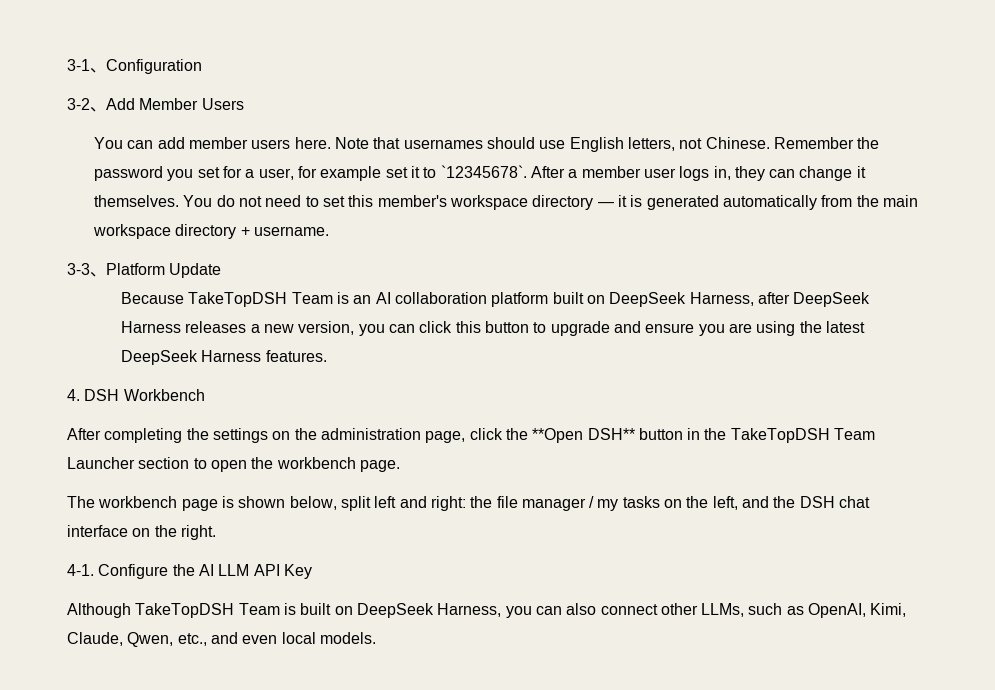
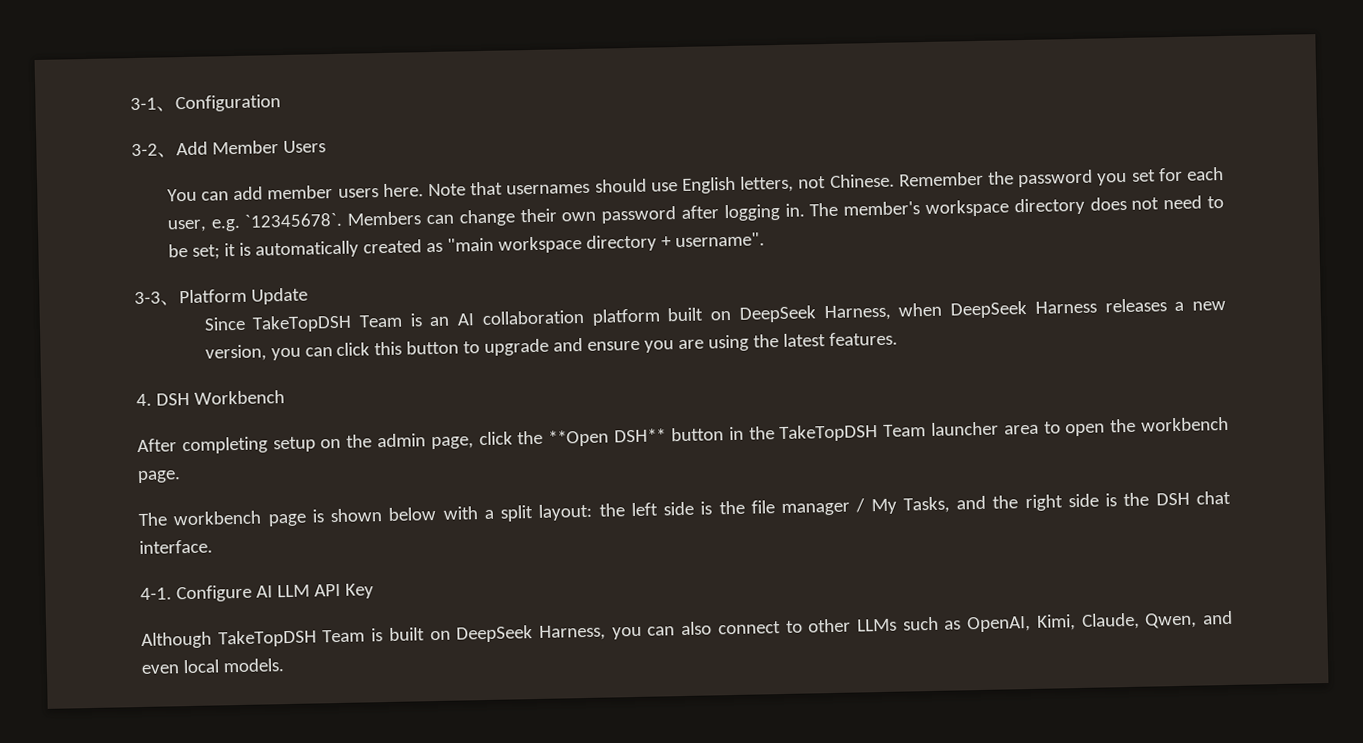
- Remember the password you set for a user, for example set it to `12345678`. After a member user logs in, they can change it themselves. You do not need to set this member's workspace directory — it is generated automatically from the main workspace directory + username.
+ Remember the password you set for each user, e.g. `12345678`. Members can change their own password after logging in. The member's workspace directory does not need to be set; it is automatically created as "main workspace directory + username".
- Because TakeTopDSH Team is an AI collaboration platform built on DeepSeek Harness, after DeepSeek Harness releases a new version, you can click this button to upgrade and ensure you are using the latest DeepSeek Harness features.
+ Since TakeTopDSH Team is an AI collaboration platform built on DeepSeek Harness, when DeepSeek Harness releases a new version, you can click this button to upgrade and ensure you are using the latest features.
- After completing the settings on the administration page, click the **Open DSH** button in the TakeTopDSH Team Launcher section to open the workbench page.
+ After completing setup on the admin page, click the **Open DSH** button in the TakeTopDSH Team launcher area to open the workbench page.
- The workbench page is shown below, split left and right: the file manager / my tasks on the left, and the DSH chat interface on the right.
+ The workbench page is shown below with a split layout: the left side is the file manager / My Tasks, and the right side is the DSH chat interface.
- Configure the AI LLM API Key
+ Configure AI LLM API Key
- Although TakeTopDSH Team is built on DeepSeek Harness, you can also connect other LLMs, such as OpenAI, Kimi, Claude, Qwen, etc., and even local models.
+ Although TakeTopDSH Team is built on DeepSeek Harness, you can also connect to other LLMs such as OpenAI, Kimi, Claude, Qwen, and even local models.

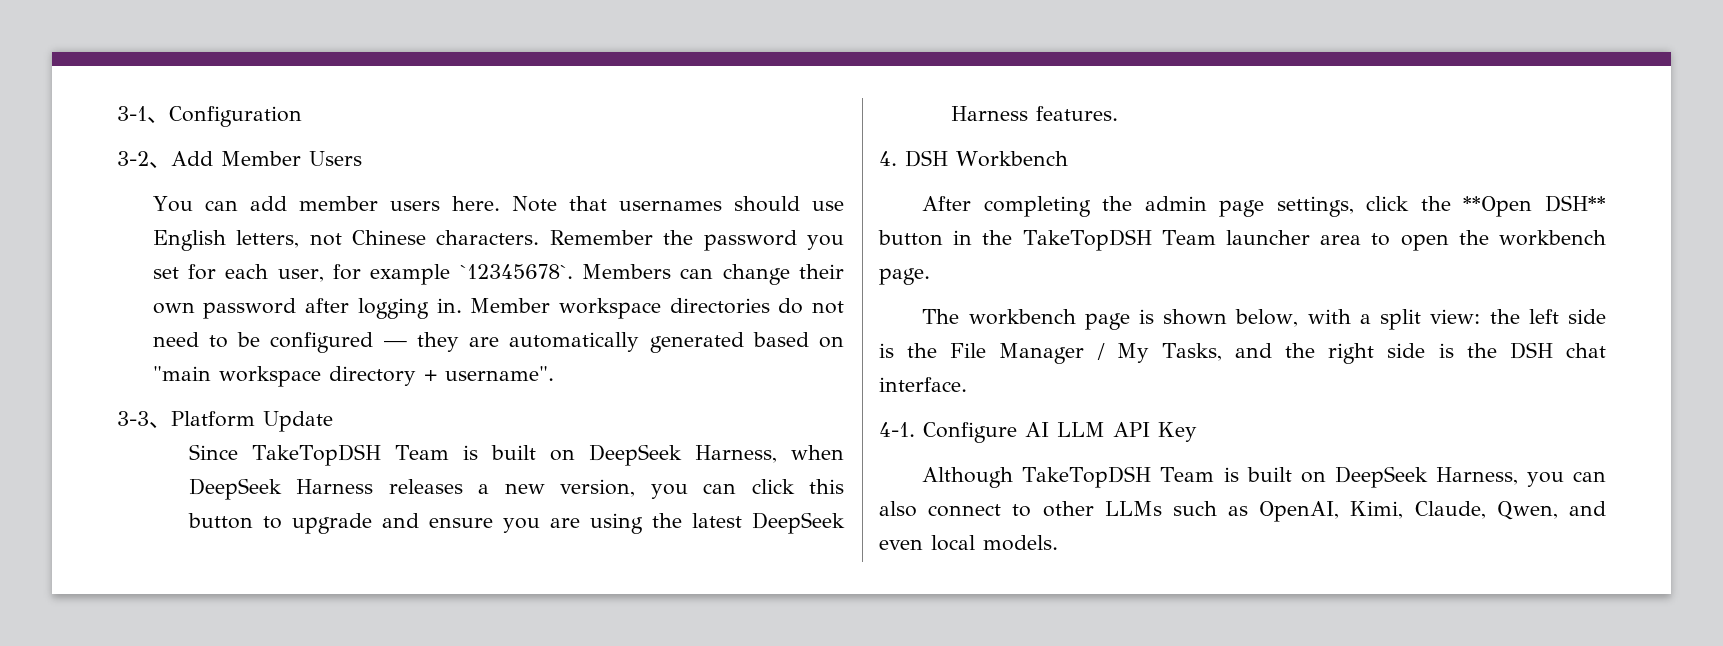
- Note that usernames should use English letters, not Chinese.
+ Note that usernames should use English letters, not Chinese characters.
- Remember the password you set for each user, e.g. `12345678`.
+ Remember the password you set for each user, for example `12345678`.
- The member's workspace directory does not need to be set; it is automatically created as "main workspace directory + username".
+ Member workspace directories do not need to be configured — they are automatically generated based on "main workspace directory + username".
- Since TakeTopDSH Team is an AI collaboration platform built on DeepSeek Harness, when DeepSeek Harness releases a new version, you can click this button to upgrade and ensure you are using the latest features.
+ Since TakeTopDSH Team is built on DeepSeek Harness, when DeepSeek Harness releases a new version, you can click this button to upgrade and ensure you are using the latest DeepSeek Harness features.
- After completing setup on the admin page, click the **Open DSH** button in the TakeTopDSH Team launcher area to open the workbench page.
+ After completing the admin page settings, click the **Open DSH** button in the TakeTopDSH Team launcher area to open the workbench page.
- The workbench page is shown below with a split layout: the left side is the file manager / My Tasks, and the right side is the DSH chat interface.
+ The workbench page is shown below, with a split view: the left side is the File Manager / My Tasks, and the right side is the DSH chat interface.

